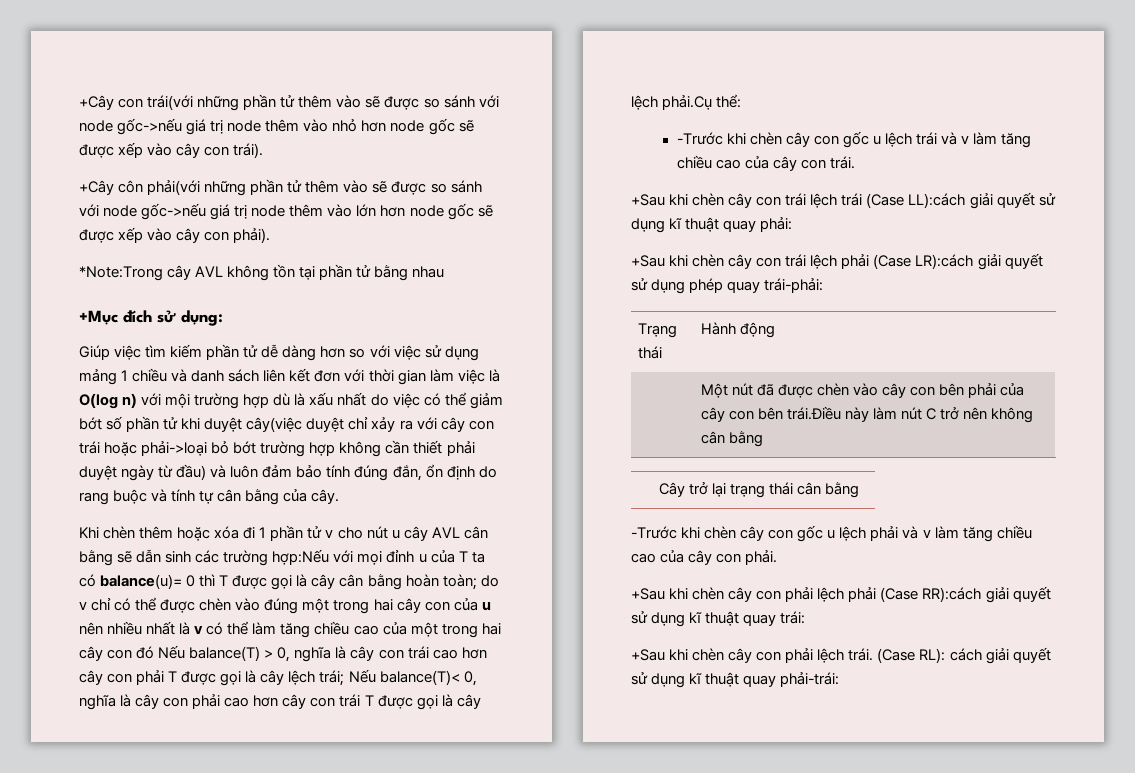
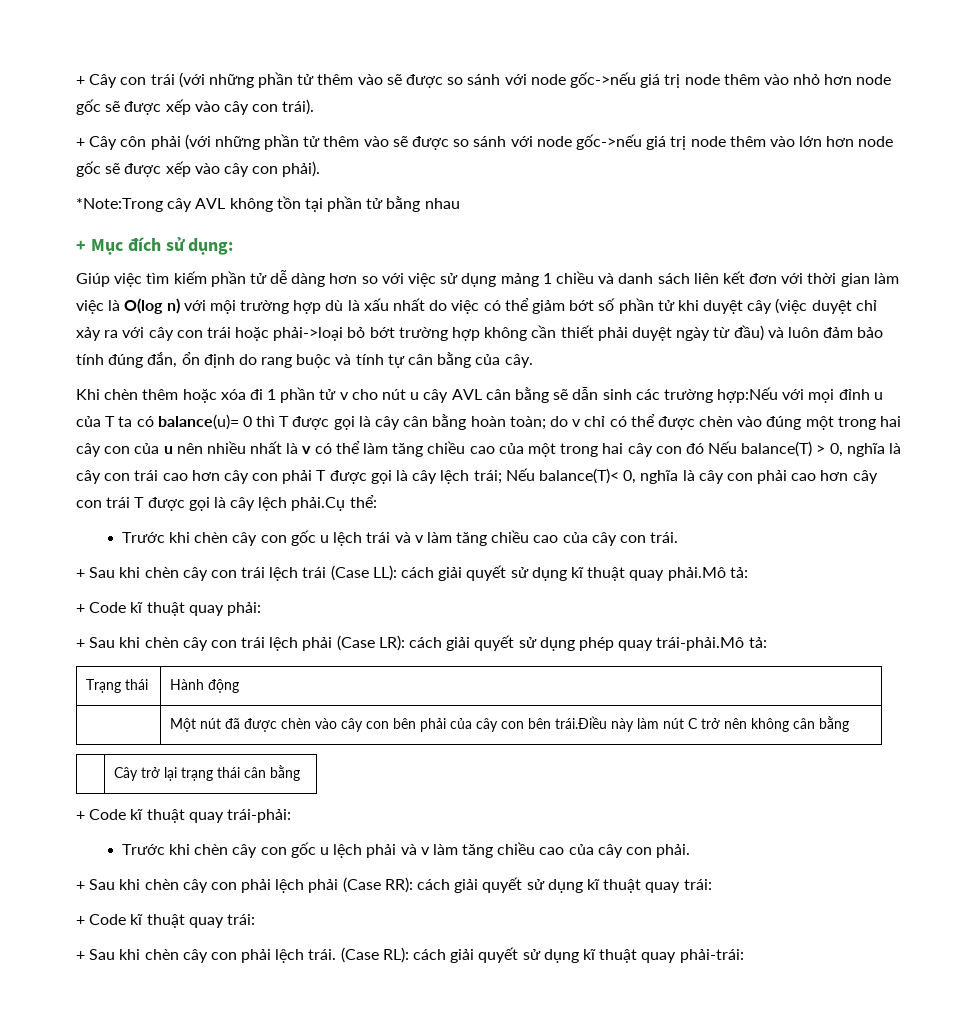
- +Cây con trái(với những phần tử thêm vào sẽ được so sánh với node gốc->nếu giá trị node thêm vào nhỏ hơn node gốc sẽ được xếp vào cây con trái).
+ + Cây con trái (với những phần tử thêm vào sẽ được so sánh với node gốc->nếu giá trị node thêm vào nhỏ hơn node gốc sẽ được xếp vào cây con trái).
- +Cây côn phải(với những phần tử thêm vào sẽ được so sánh với node gốc->nếu giá trị node thêm vào lớn hơn node gốc sẽ được xếp vào cây con phải).
+ + Cây côn phải (với những phần tử thêm vào sẽ được so sánh với node gốc->nếu giá trị node thêm vào lớn hơn node gốc sẽ được xếp vào cây con phải).
- +Mục đích sử dụng:
+ + Mục đích sử dụng:
- Giúp việc tìm kiếm phần tử dễ dàng hơn so với việc sử dụng mảng 1 chiều và danh sách liên kết đơn với thời gian làm việc là O(log n) với mội trường hợp dù là xấu nhất do việc có thể giảm bớt số phần tử khi duyệt cây(việc duyệt chỉ xảy ra với cây con trái hoặc phải->loại bỏ bớt trường hợp không cần thiết phải duyệt ngày từ đầu) và luôn đảm bảo tính đúng đắn, ổn định do rang buộc và tính tự cân bằng của cây.
+ Giúp việc tìm kiếm phần tử dễ dàng hơn so với việc sử dụng mảng 1 chiều và danh sách liên kết đơn với thời gian làm việc là O(log n) với mội trường hợp dù là xấu nhất do việc có thể giảm bớt số phần tử khi duyệt cây (việc duyệt chỉ xảy ra với cây con trái hoặc phải->loại bỏ bớt trường hợp không cần thiết phải duyệt ngày từ đầu) và luôn đảm bảo tính đúng đắn, ổn định do rang buộc và tính tự cân bằng của cây.
- -Trước khi chèn cây con gốc u lệch trái và v làm tăng chiều cao của cây con trái.
+ Trước khi chèn cây con gốc u lệch trái và v làm tăng chiều cao của cây con trái.
- +Sau khi chèn cây con trái lệch trái (Case LL):cách giải quyết sử dụng kĩ thuật quay phải:
+ + Sau khi chèn cây con trái lệch trái (Case LL): cách giải quyết sử dụng kĩ thuật quay phải.Mô tả:
+ + Code kĩ thuật quay phải:
- +Sau khi chèn cây con trái lệch phải (Case LR):cách giải quyết sử dụng phép quay trái-phải:
+ + Sau khi chèn cây con trái lệch phải (Case LR): cách giải quyết sử dụng phép quay trái-phải.Mô tả:
- -Trước khi chèn cây con gốc u lệch phải và v làm tăng chiều cao của cây con phải.
+ + Code kĩ thuật quay trái-phải:
+ Trước khi chèn cây con gốc u lệch phải và v làm tăng chiều cao của cây con phải.
- +Sau khi chèn cây con phải lệch phải (Case RR):cách giải quyết sử dụng kĩ thuật quay trái:
+ + Sau khi chèn cây con phải lệch phải (Case RR): cách giải quyết sử dụng kĩ thuật quay trái:
- +Sau khi chèn cây con phải lệch trái.
+ + Code kĩ thuật quay trái:
+ + Sau khi chèn cây con phải lệch trái.

